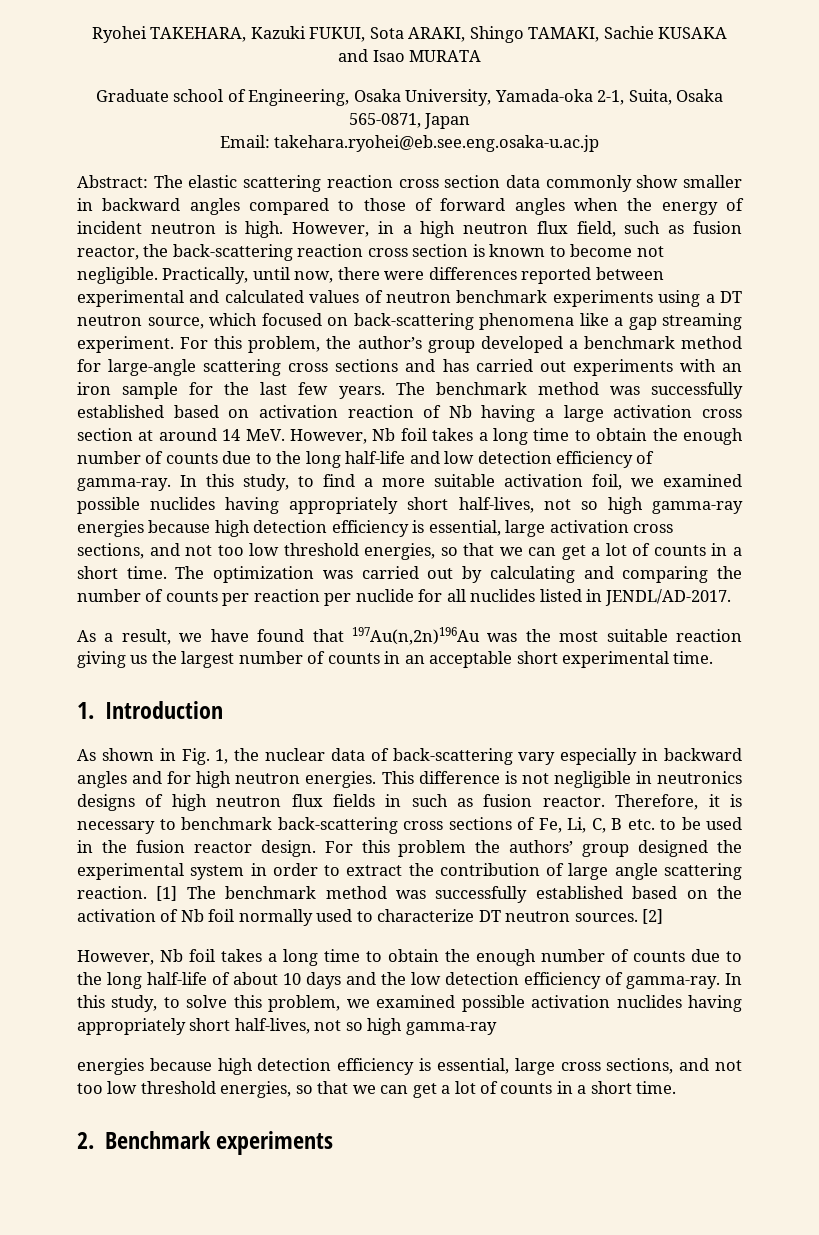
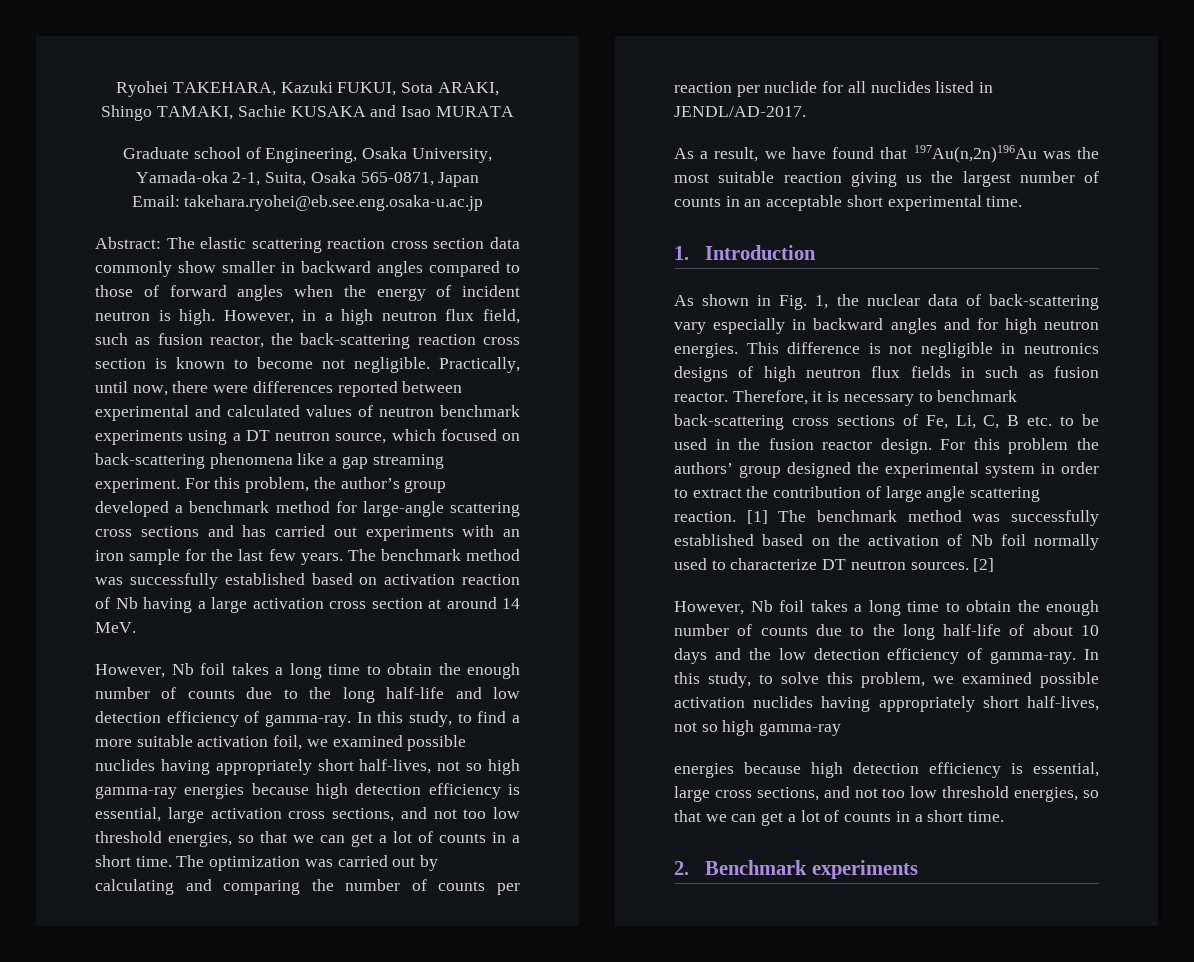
- The benchmark method was successfully established based on activation reaction of Nb having a large activation cross section at around 14 MeV. However, Nb foil takes a long time to obtain the enough number of counts due to the long half-life and low detection efficiency of gamma-ray.
+ The benchmark method was successfully established based on activation reaction of Nb having a large activation cross section at around 14 MeV.
+ However, Nb foil takes a long time to obtain the enough number of counts due to the long half-life and low detection efficiency of gamma-ray.

